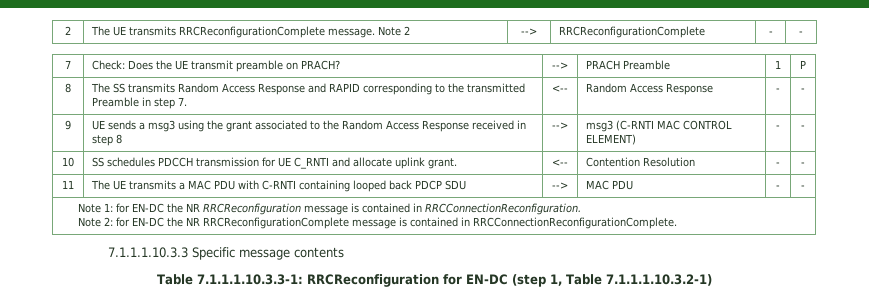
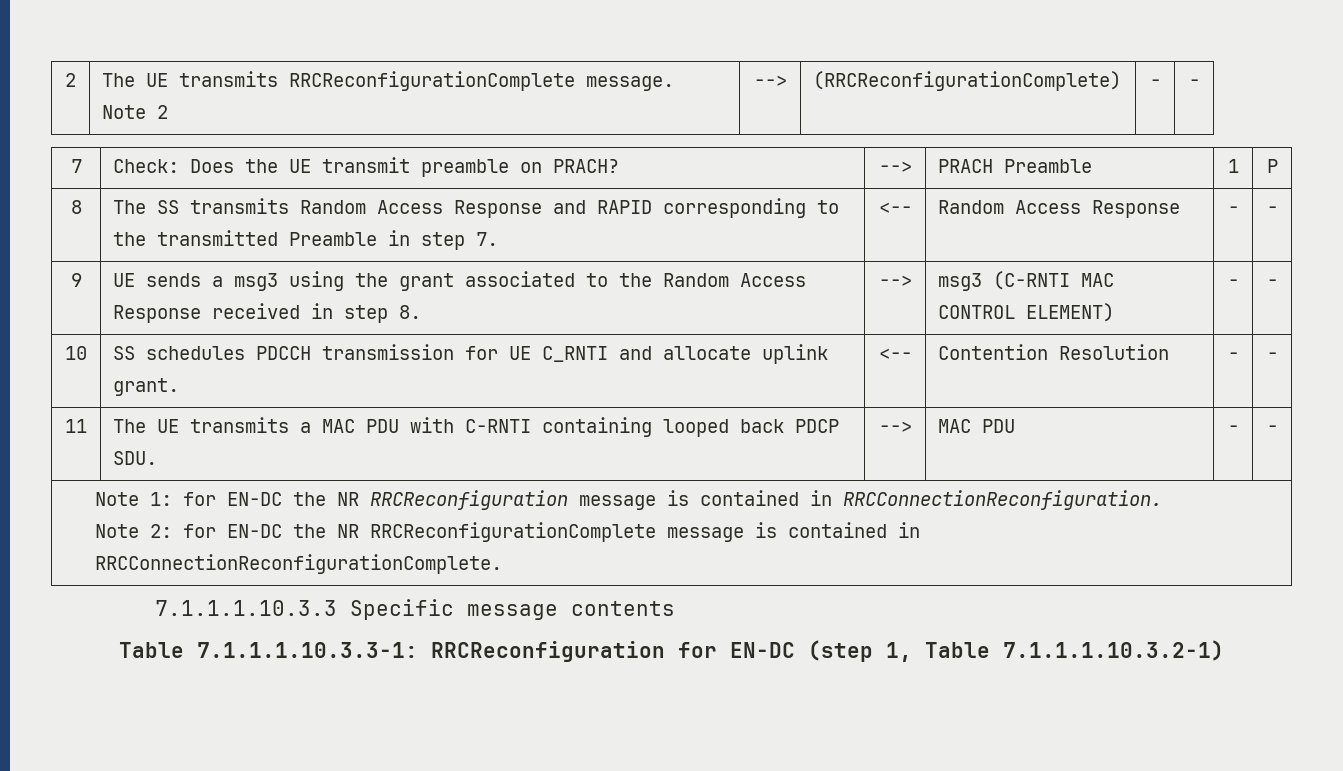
- 2 | The UE transmits RRCReconfigurationComplete message. Note 2 | --> | RRCReconfigurationComplete | - | -
+ 2 | The UE transmits RRCReconfigurationComplete message. Note 2 | --> | (RRCReconfigurationComplete) | - | -
- 9 | UE sends a msg3 using the grant associated to the Random Access Response received in step 8 | --> | msg3 (C-RNTI MAC CONTROL ELEMENT) | - | -
+ 9 | UE sends a msg3 using the grant associated to the Random Access Response received in step 8. | --> | msg3 (C-RNTI MAC CONTROL ELEMENT) | - | -
- 11 | The UE transmits a MAC PDU with C-RNTI containing looped back PDCP SDU | --> | MAC PDU | - | -
+ 11 | The UE transmits a MAC PDU with C-RNTI containing looped back PDCP SDU. | --> | MAC PDU | - | -

